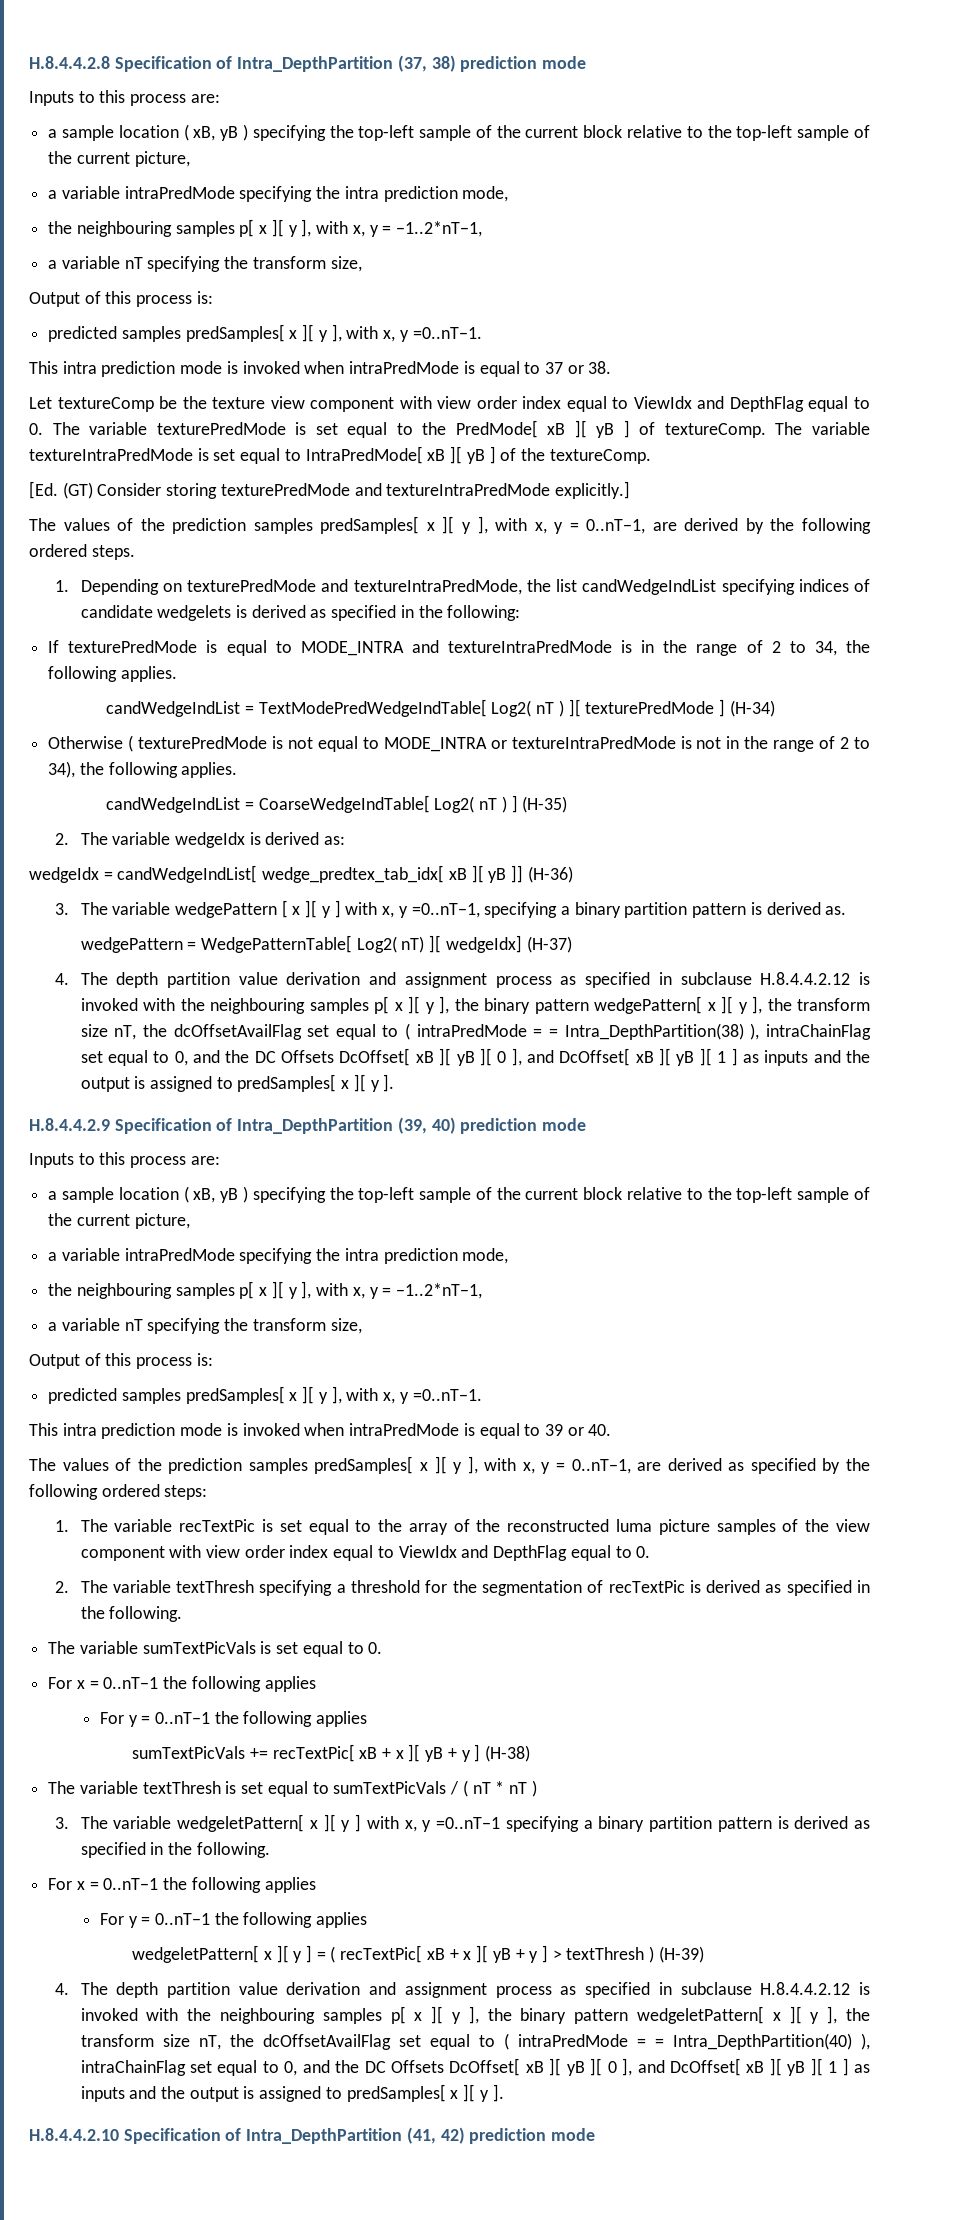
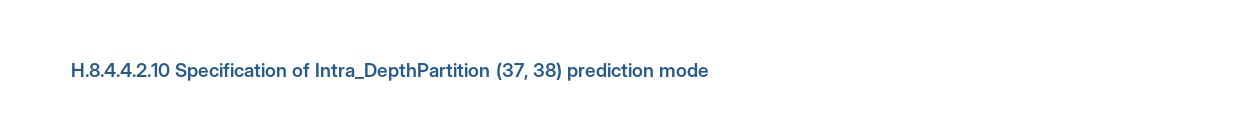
- H.8.4.4.2.8 Specification of Intra_DepthPartition (37, 38) prediction mode
- Inputs to this process are:
- a sample location ( xB, yB ) specifying the top-left sample of the current block relative to the top-left sample of the current picture,
- a variable intraPredMode specifying the intra prediction mode,
- the neighbouring samples p[ x ][ y ], with x, y = −1..2*nT−1,
- a variable nT specifying the transform size,
- Output of this process is:
- predicted samples predSamples[ x ][ y ], with x, y =0..nT−1.
- This intra prediction mode is invoked when intraPredMode is equal to 37 or 38.
- Let textureComp be the texture view component with view order index equal to ViewIdx and DepthFlag equal to 0. The variable texturePredMode is set equal to the PredMode[ xB ][ yB ] of textureComp. The variable textureIntraPredMode is set equal to IntraPredMode[ xB ][ yB ] of the textureComp.
- [Ed. (GT) Consider storing texturePredMode and textureIntraPredMode explicitly.]
- The values of the prediction samples predSamples[ x ][ y ], with x, y = 0..nT−1, are derived by the following ordered steps.
- 1. Depending on texturePredMode and textureIntraPredMode, the list candWedgeIndList specifying indices of candidate wedgelets is derived as specified in the following:
- If texturePredMode is equal to MODE_INTRA and textureIntraPredMode is in the range of 2 to 34, the following applies.
- candWedgeIndList = TextModePredWedgeIndTable[ Log2( nT ) ][ texturePredMode ] (H-34)
- Otherwise ( texturePredMode is not equal to MODE_INTRA or textureIntraPredMode is not in the range of 2 to 34), the following applies.
- candWedgeIndList = CoarseWedgeIndTable[ Log2( nT ) ] (H-35)
- 2. The variable wedgeIdx is derived as:
- wedgeIdx = candWedgeIndList[ wedge_predtex_tab_idx[ xB ][ yB ]] (H-36)
- 3. The variable wedgePattern [ x ][ y ] with x, y =0..nT−1, specifying a binary partition pattern is derived as.
- wedgePattern = WedgePatternTable[ Log2( nT) ][ wedgeIdx] (H-37)
- 4. The depth partition value derivation and assignment process as specified in subclause H.8.4.4.2.12 is invoked with the neighbouring samples p[ x ][ y ], the binary pattern wedgePattern[ x ][ y ], the transform size nT, the dcOffsetAvailFlag set equal to ( intraPredMode = = Intra_DepthPartition(38) ), intraChainFlag set equal to 0, and the DC Offsets DcOffset[ xB ][ yB ][ 0 ], and DcOffset[ xB ][ yB ][ 1 ] as inputs and the output is assigned to predSamples[ x ][ y ].
- H.8.4.4.2.9 Specification of Intra_DepthPartition (39, 40) prediction mode
- Inputs to this process are:
- a sample location ( xB, yB ) specifying the top-left sample of the current block relative to the top-left sample of the current picture,
- a variable intraPredMode specifying the intra prediction mode,
- the neighbouring samples p[ x ][ y ], with x, y = −1..2*nT−1,
- a variable nT specifying the transform size,
- Output of this process is:
- predicted samples predSamples[ x ][ y ], with x, y =0..nT−1.
- This intra prediction mode is invoked when intraPredMode is equal to 39 or 40.
- The values of the prediction samples predSamples[ x ][ y ], with x, y = 0..nT−1, are derived as specified by the following ordered steps:
- 1. The variable recTextPic is set equal to the array of the reconstructed luma picture samples of the view component with view order index equal to ViewIdx and DepthFlag equal to 0.
- 2. The variable textThresh specifying a threshold for the segmentation of recTextPic is derived as specified in the following.
- The variable sumTextPicVals is set equal to 0.
- For x = 0..nT−1 the following applies
- For y = 0..nT−1 the following applies
- sumTextPicVals += recTextPic[ xB + x ][ yB + y ] (H-38)
- The variable textThresh is set equal to sumTextPicVals / ( nT * nT )
- 3. The variable wedgeletPattern[ x ][ y ] with x, y =0..nT−1 specifying a binary partition pattern is derived as specified in the following.
- For x = 0..nT−1 the following applies
- For y = 0..nT−1 the following applies
- wedgeletPattern[ x ][ y ] = ( recTextPic[ xB + x ][ yB + y ] > textThresh ) (H-39)
- 4. The depth partition value derivation and assignment process as specified in subclause H.8.4.4.2.12 is invoked with the neighbouring samples p[ x ][ y ], the binary pattern wedgeletPattern[ x ][ y ], the transform size nT, the dcOffsetAvailFlag set equal to ( intraPredMode = = Intra_DepthPartition(40) ), intraChainFlag set equal to 0, and the DC Offsets DcOffset[ xB ][ yB ][ 0 ], and DcOffset[ xB ][ yB ][ 1 ] as inputs and the output is assigned to predSamples[ x ][ y ].
- H.8.4.4.2.10 Specification of Intra_DepthPartition (41, 42) prediction mode
+ H.8.4.4.2.10 Specification of Intra_DepthPartition (37, 38) prediction mode

